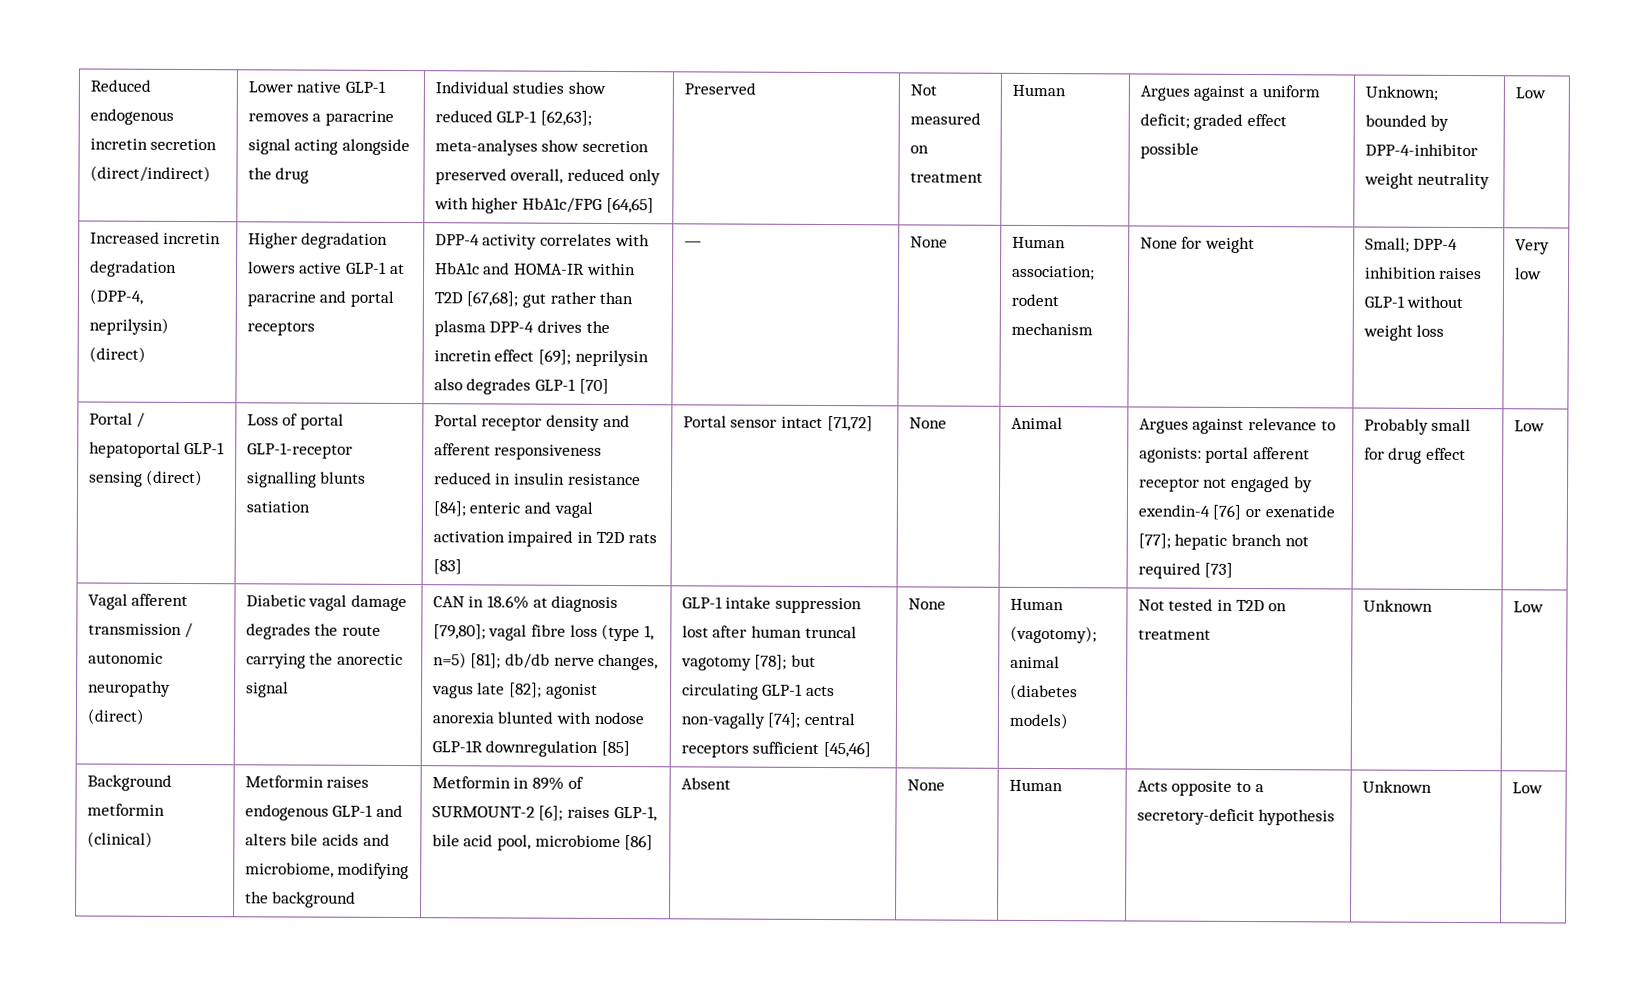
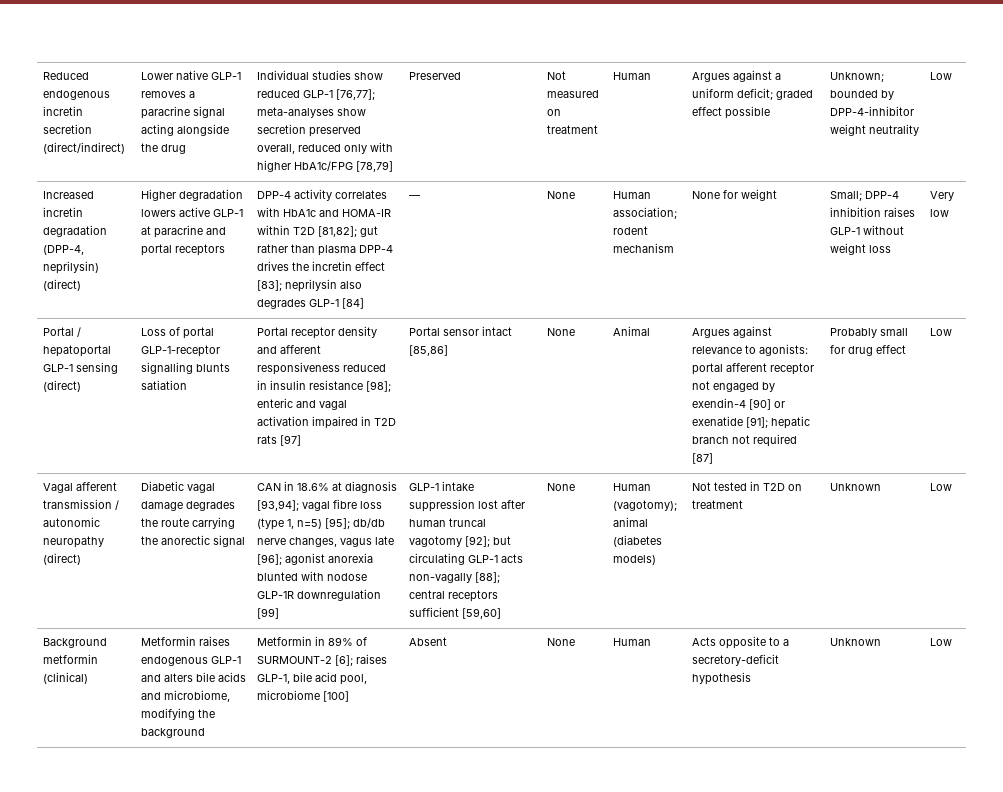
- Individual studies show reduced GLP-1 [62,63]; meta-analyses show secretion preserved overall, reduced only with higher HbA1c/FPG [64,65]
+ Individual studies show reduced GLP-1 [76,77]; meta-analyses show secretion preserved overall, reduced only with higher HbA1c/FPG [78,79]
- DPP-4 activity correlates with HbA1c and HOMA-IR within T2D [67,68]; gut rather than plasma DPP-4 drives the incretin effect [69]; neprilysin also degrades GLP-1 [70]
+ DPP-4 activity correlates with HbA1c and HOMA-IR within T2D [81,82]; gut rather than plasma DPP-4 drives the incretin effect [83]; neprilysin also degrades GLP-1 [84]
- Portal receptor density and afferent responsiveness reduced in insulin resistance [84]; enteric and vagal activation impaired in T2D rats [83]
+ Portal receptor density and afferent responsiveness reduced in insulin resistance [98]; enteric and vagal activation impaired in T2D rats [97]
- Portal sensor intact [71,72]
+ Portal sensor intact [85,86]
- Argues against relevance to agonists: portal afferent receptor not engaged by exendin-4 [76] or exenatide [77]; hepatic branch not required [73]
+ Argues against relevance to agonists: portal afferent receptor not engaged by exendin-4 [90] or exenatide [91]; hepatic branch not required [87]
- CAN in 18.6% at diagnosis [79,80]; vagal fibre loss (type 1, n=5) [81]; db/db nerve changes, vagus late [82]; agonist anorexia blunted with nodose GLP-1R downregulation [85]
+ CAN in 18.6% at diagnosis [93,94]; vagal fibre loss (type 1, n=5) [95]; db/db nerve changes, vagus late [96]; agonist anorexia blunted with nodose GLP-1R downregulation [99]
- GLP-1 intake suppression lost after human truncal vagotomy [78]; but circulating GLP-1 acts non-vagally [74]; central receptors sufficient [45,46]
+ GLP-1 intake suppression lost after human truncal vagotomy [92]; but circulating GLP-1 acts non-vagally [88]; central receptors sufficient [59,60]
- Background metformin (clinical) | Metformin raises endogenous GLP-1 and alters bile acids and microbiome, modifying the background | Metformin in 89% of SURMOUNT-2 [6]; raises GLP-1, bile acid pool, microbiome [86] | Absent | None | Human | Acts opposite to a secretory-deficit hypothesis | Unknown | Low
+ Background metformin (clinical) | Metformin raises endogenous GLP-1 and alters bile acids and microbiome, modifying the background | Metformin in 89% of SURMOUNT-2 [6]; raises GLP-1, bile acid pool, microbiome [100] | Absent | None | Human | Acts opposite to a secretory-deficit hypothesis | Unknown | Low

